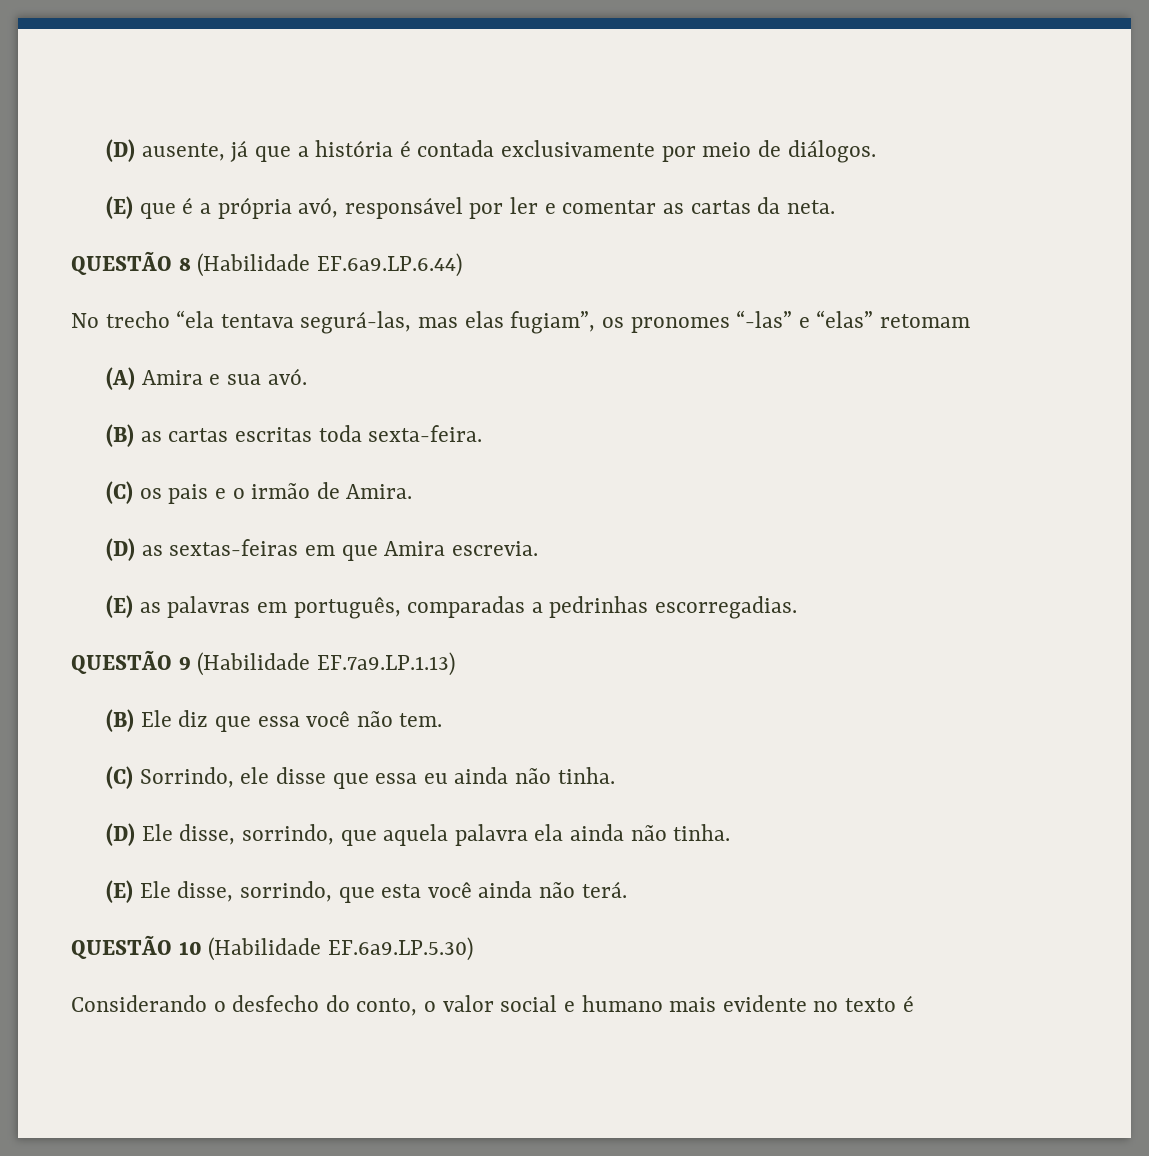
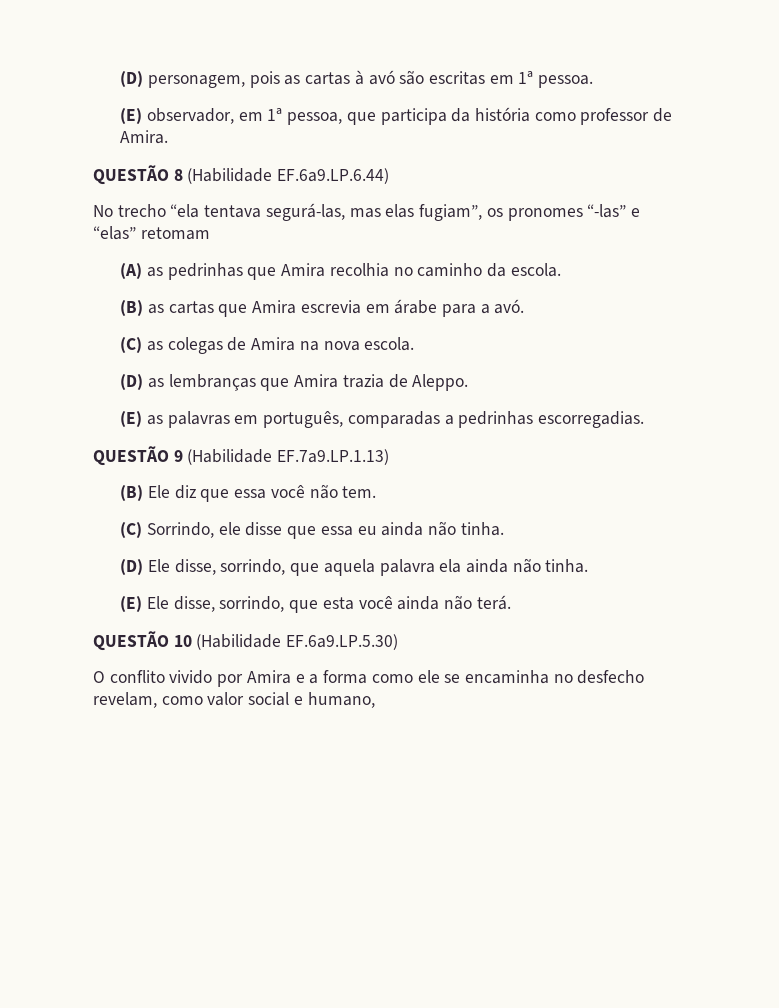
- (D) ausente, já que a história é contada exclusivamente por meio de diálogos.
- (E) que é a própria avó, responsável por ler e comentar as cartas da neta.
+ (D) personagem, pois as cartas à avó são escritas em 1ª pessoa.
+ (E) observador, em 1ª pessoa, que participa da história como professor de Amira.
- (A) Amira e sua avó.
- (B) as cartas escritas toda sexta-feira.
- (C) os pais e o irmão de Amira.
- (D) as sextas-feiras em que Amira escrevia.
+ (A) as pedrinhas que Amira recolhia no caminho da escola.
+ (B) as cartas que Amira escrevia em árabe para a avó.
+ (C) as colegas de Amira na nova escola.
+ (D) as lembranças que Amira trazia de Aleppo.
- Considerando o desfecho do conto, o valor social e humano mais evidente no texto é
+ O conflito vivido por Amira e a forma como ele se encaminha no desfecho revelam, como valor social e humano,

